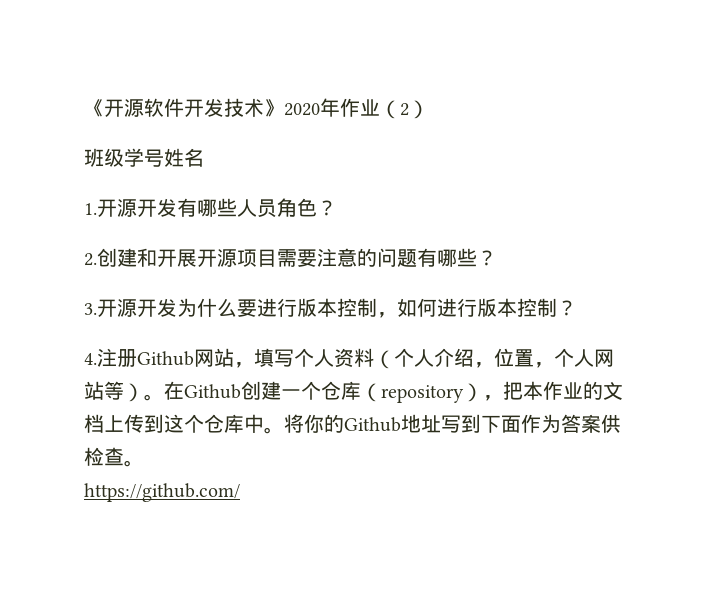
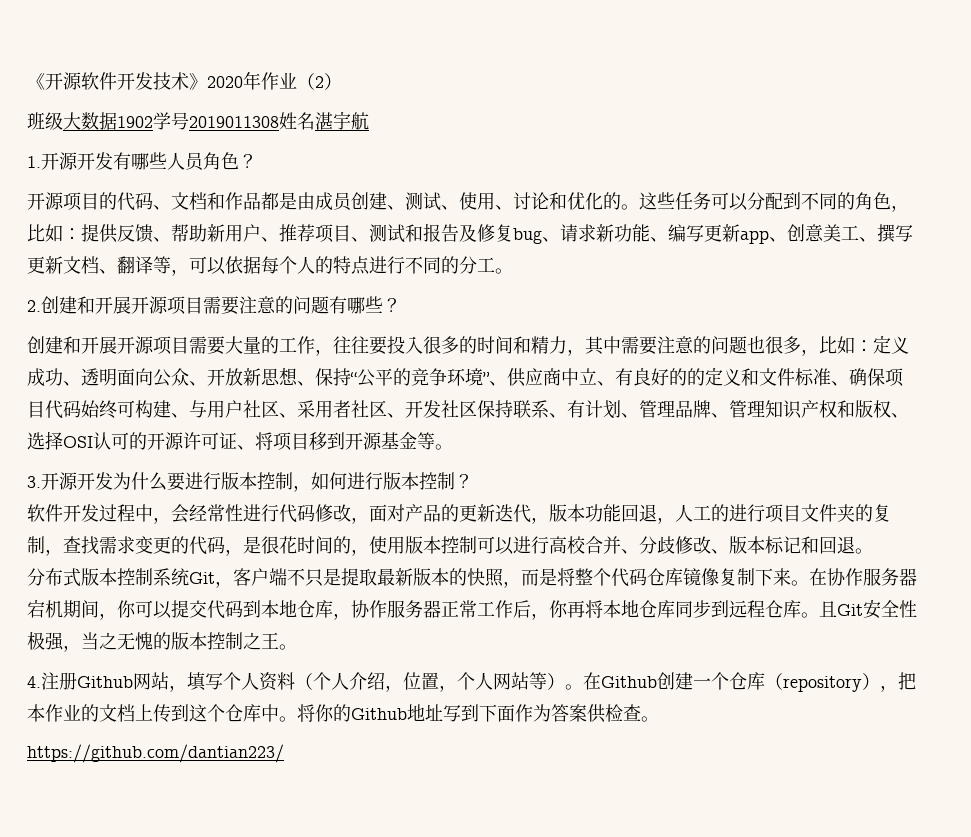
- 班级学号姓名
+ 班级大数据1902学号2019011308姓名湛宇航
+ 开源项目的代码、文档和作品都是由成员创建、测试、使用、讨论和优化的。这些任务可以分配到不同的角色，比如：提供反馈、帮助新用户、推荐项目、测试和报告及修复bug、请求新功能、编写更新app、创意美工、撰写更新文档、翻译等，可以依据每个人的特点进行不同的分工。
+ 创建和开展开源项目需要大量的工作，往往要投入很多的时间和精力，其中需要注意的问题也很多，比如：定义成功、透明面向公众、开放新思想、保持“公平的竞争环境”、供应商中立、有良好的的定义和文件标准、确保项目代码始终可构建、与用户社区、采用者社区、开发社区保持联系、有计划、管理品牌、管理知识产权和版权、选择OSI认可的开源许可证、将项目移到开源基金等。
+ 软件开发过程中，会经常性进行代码修改，面对产品的更新迭代，版本功能回退，人工的进行项目文件夹的复制，查找需求变更的代码，是很花时间的，使用版本控制可以进行高校合并、分歧修改、版本标记和回退。
+ 分布式版本控制系统Git，客户端不只是提取最新版本的快照，而是将整个代码仓库镜像复制下来。在协作服务器宕机期间，你可以提交代码到本地仓库，协作服务器正常工作后，你再将本地仓库同步到远程仓库。且Git安全性极强，当之无愧的版本控制之王。
- https://github.com/
+ https://github.com/dantian223/

